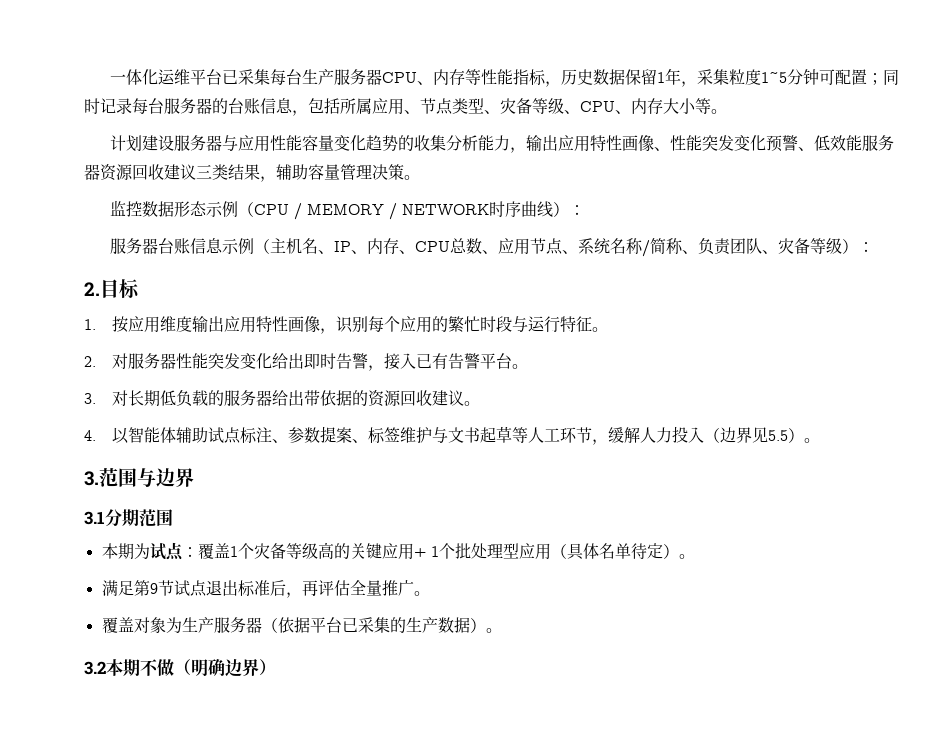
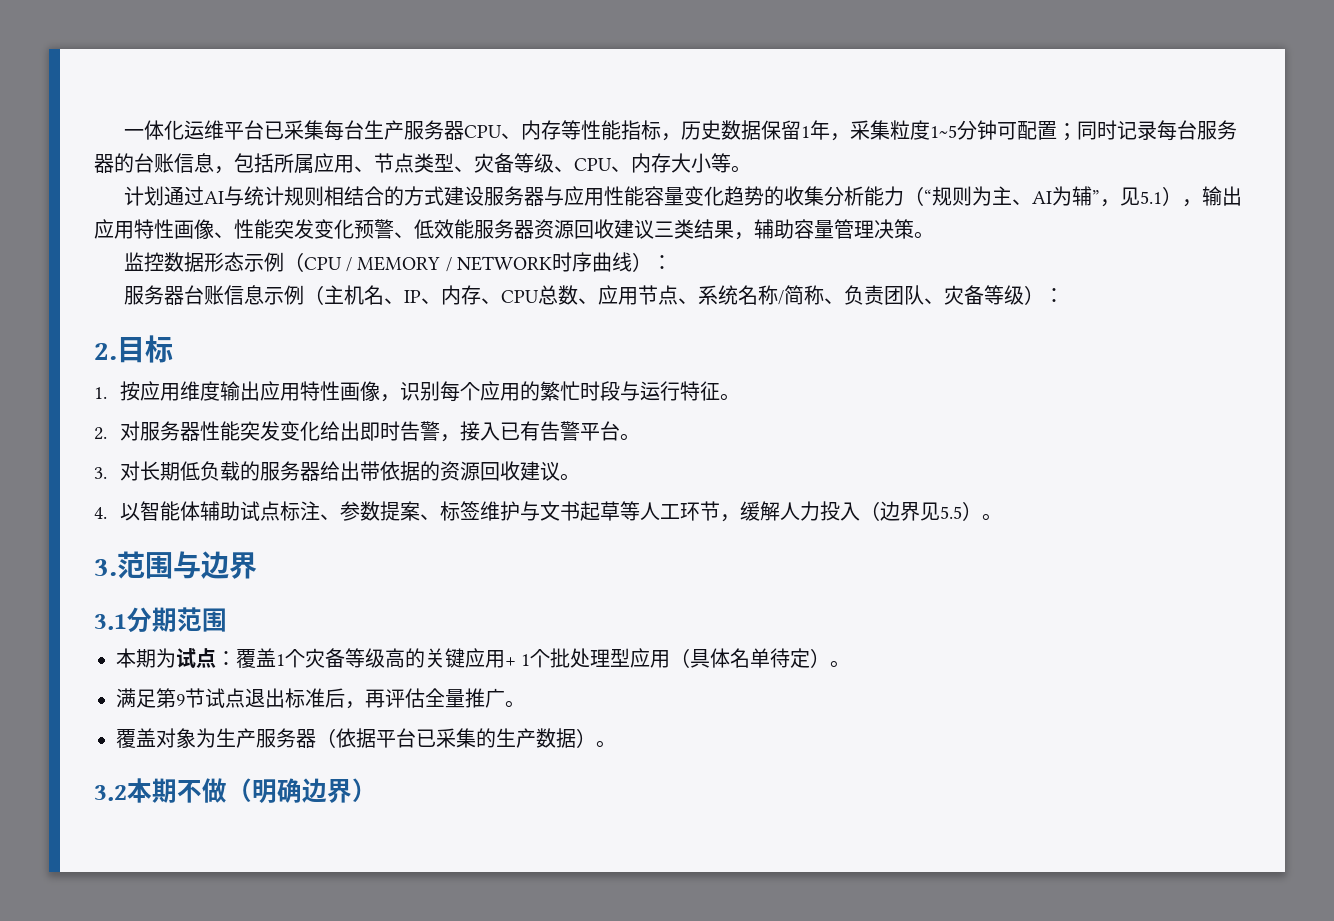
- 计划建设服务器与应用性能容量变化趋势的收集分析能力，输出应用特性画像、性能突发变化预警、低效能服务器资源回收建议三类结果，辅助容量管理决策。
+ 计划通过AI与统计规则相结合的方式建设服务器与应用性能容量变化趋势的收集分析能力（“规则为主、AI为辅”，见5.1），输出应用特性画像、性能突发变化预警、低效能服务器资源回收建议三类结果，辅助容量管理决策。

